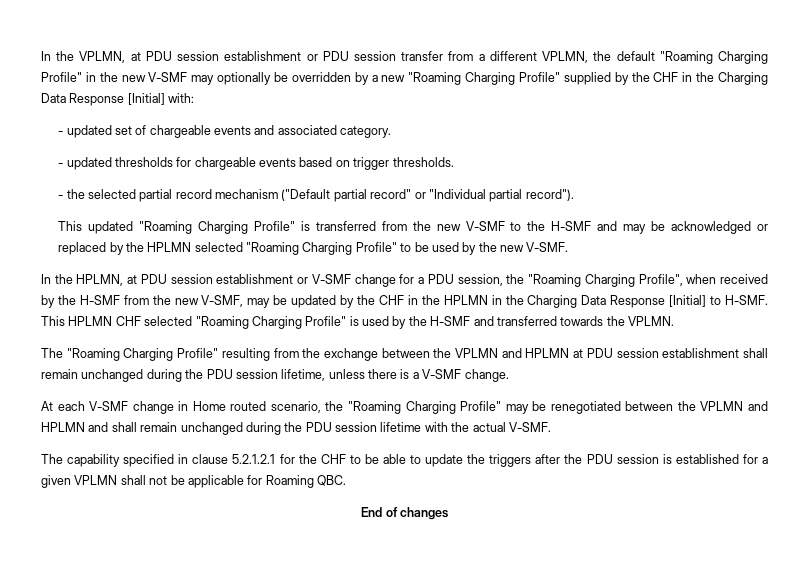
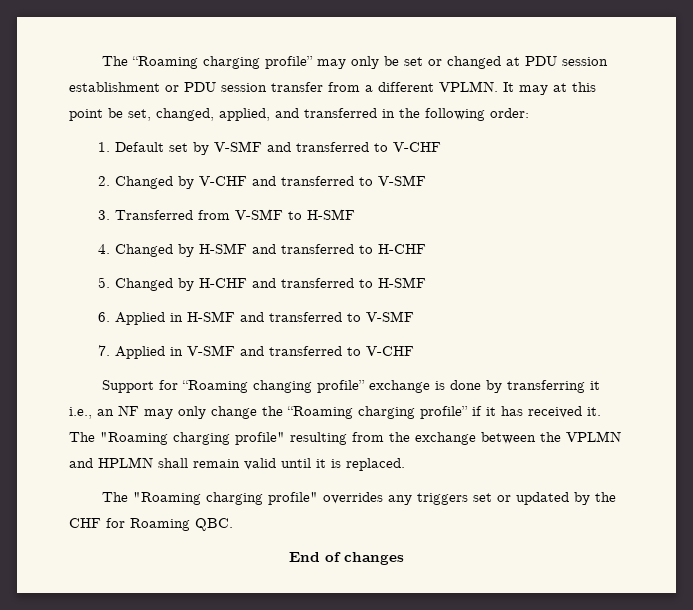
- In the VPLMN, at PDU session establishment or PDU session transfer from a different VPLMN, the default "Roaming Charging Profile" in the new V-SMF may optionally be overridden by a new "Roaming Charging Profile" supplied by the CHF in the Charging Data Response [Initial] with:
- - updated set of chargeable events and associated category.
- - updated thresholds for chargeable events based on trigger thresholds.
- - the selected partial record mechanism ("Default partial record" or "Individual partial record").
- This updated "Roaming Charging Profile" is transferred from the new V-SMF to the H-SMF and may be acknowledged or replaced by the HPLMN selected "Roaming Charging Profile" to be used by the new V-SMF.
- In the HPLMN, at PDU session establishment or V-SMF change for a PDU session, the "Roaming Charging Profile", when received by the H-SMF from the new V-SMF, may be updated by the CHF in the HPLMN in the Charging Data Response [Initial] to H-SMF. This HPLMN CHF selected "Roaming Charging Profile" is used by the H-SMF and transferred towards the VPLMN.
- The "Roaming Charging Profile" resulting from the exchange between the VPLMN and HPLMN at PDU session establishment shall remain unchanged during the PDU session lifetime, unless there is a V-SMF change.
- At each V-SMF change in Home routed scenario, the "Roaming Charging Profile" may be renegotiated between the VPLMN and HPLMN and shall remain unchanged during the PDU session lifetime with the actual V-SMF.
- The capability specified in clause 5.2.1.2.1 for the CHF to be able to update the triggers after the PDU session is established for a given VPLMN shall not be applicable for Roaming QBC.
+ The “Roaming charging profile” may only be set or changed at PDU session establishment or PDU session transfer from a different VPLMN. It may at this point be set, changed, applied, and transferred in the following order:
+ 1. Default set by V-SMF and transferred to V-CHF
+ 2. Changed by V-CHF and transferred to V-SMF
+ 3. Transferred from V-SMF to H-SMF
+ 4. Changed by H-SMF and transferred to H-CHF
+ 5. Changed by H-CHF and transferred to H-SMF
+ 6. Applied in H-SMF and transferred to V-SMF
+ 7. Applied in V-SMF and transferred to V-CHF
+ Support for “Roaming changing profile” exchange is done by transferring it i.e., an NF may only change the “Roaming charging profile” if it has received it. The "Roaming charging profile" resulting from the exchange between the VPLMN and HPLMN shall remain valid until it is replaced.
+ The "Roaming charging profile" overrides any triggers set or updated by the CHF for Roaming QBC.

